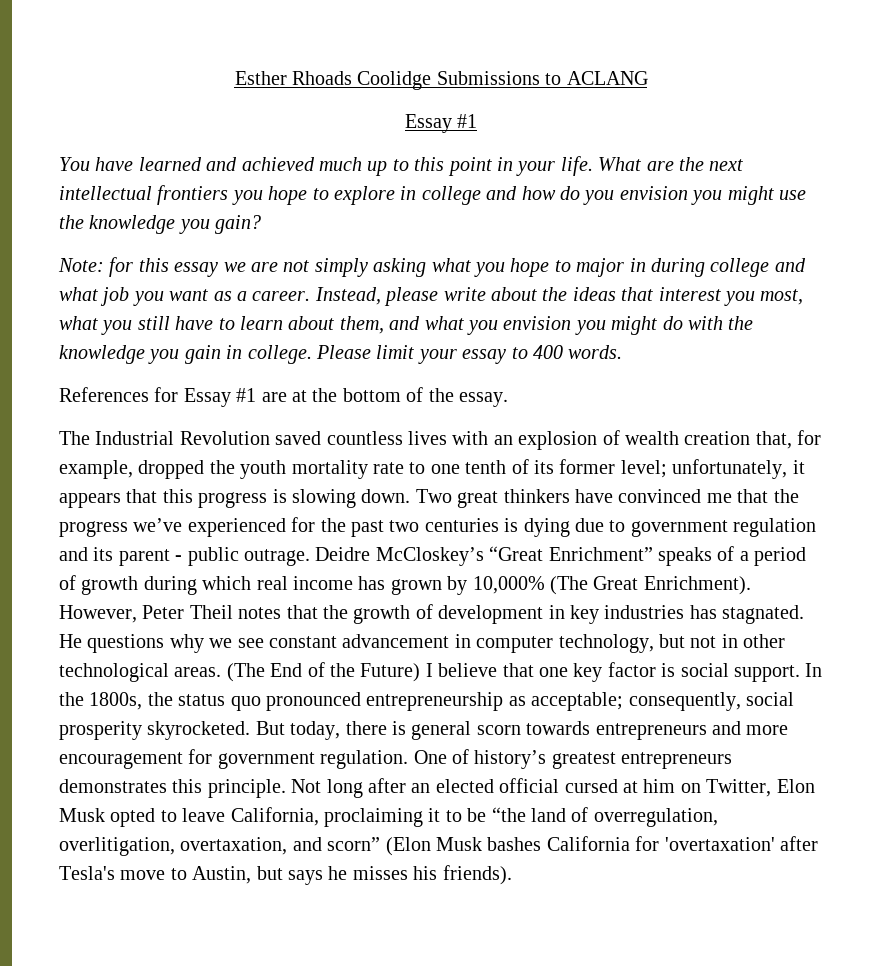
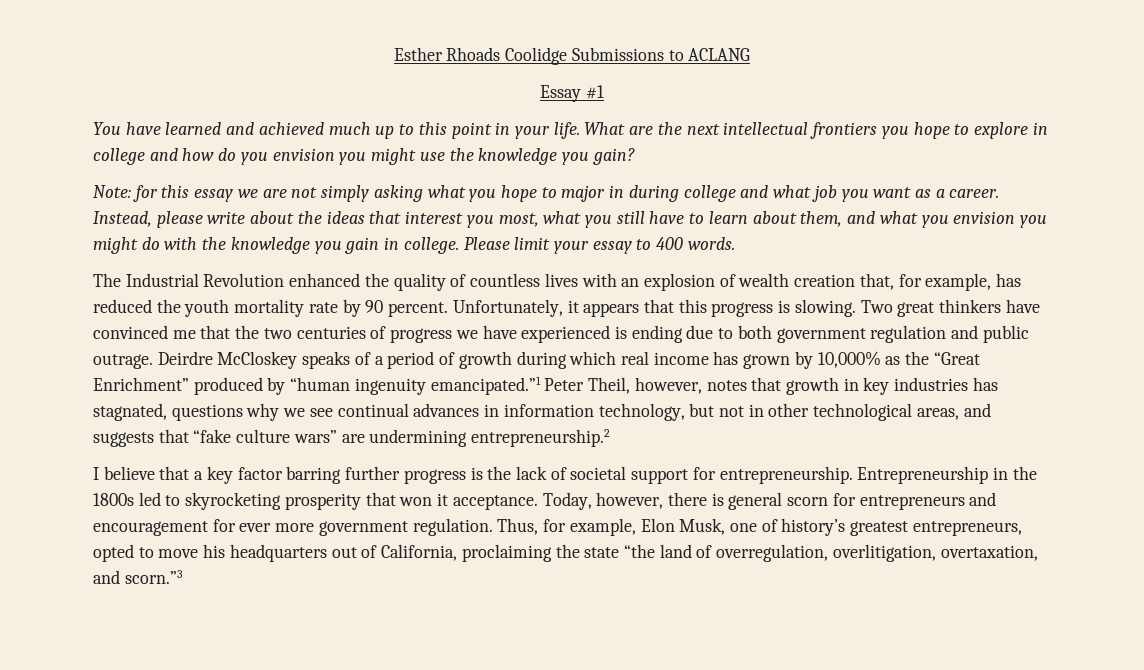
- References for Essay #1 are at the bottom of the essay.
- The Industrial Revolution saved countless lives with an explosion of wealth creation that, for example, dropped the youth mortality rate to one tenth of its former level; unfortunately, it appears that this progress is slowing down.
+ The Industrial Revolution enhanced the quality of countless lives with an explosion of wealth creation that, for example, has reduced the youth mortality rate by 90 percent. Unfortunately, it appears that this progress is slowing.
- Two great thinkers have convinced me that the progress we’ve experienced for the past two centuries is dying due to government regulation and its parent - public outrage. Deidre McCloskey’s “Great Enrichment” speaks of a period of growth during which real income has grown by 10,000% (The Great Enrichment). However, Peter Theil notes that the growth of development in key industries has stagnated. He questions why we see constant advancement in computer technology, but not in other technological areas. (The End of the Future) I believe that one key factor is social support. In the 1800s, the status quo pronounced entrepreneurship as acceptable; consequently, social prosperity skyrocketed. But today, there is general scorn towards entrepreneurs and more encouragement for government regulation. One of history’s greatest entrepreneurs demonstrates this principle. Not long after an elected official cursed at him on Twitter, Elon Musk opted to leave California, proclaiming it to be “the land of overregulation, overlitigation, overtaxation, and scorn” (Elon Musk bashes California for 'overtaxation' after Tesla's move to Austin, but says he misses his friends).
+ Two great thinkers have convinced me that the two centuries of progress we have experienced is ending due to both government regulation and public outrage. Deirdre McCloskey speaks of a period of growth during which real income has grown by 10,000% as the “Great Enrichment” produced by “human ingenuity emancipated.”1 Peter Theil, however, notes that growth in key industries has stagnated, questions why we see continual advances in information technology, but not in other technological areas, and suggests that “fake culture wars” are undermining entrepreneurship.2
+ I believe that a key factor barring further progress is the lack of societal support for entrepreneurship. Entrepreneurship in the 1800s led to skyrocketing prosperity that won it acceptance. Today, however, there is general scorn for entrepreneurs and encouragement for ever more government regulation. Thus, for example, Elon Musk, one of history’s greatest entrepreneurs, opted to move his headquarters out of California, proclaiming the state “the land of overregulation, overlitigation, overtaxation, and scorn.”3

